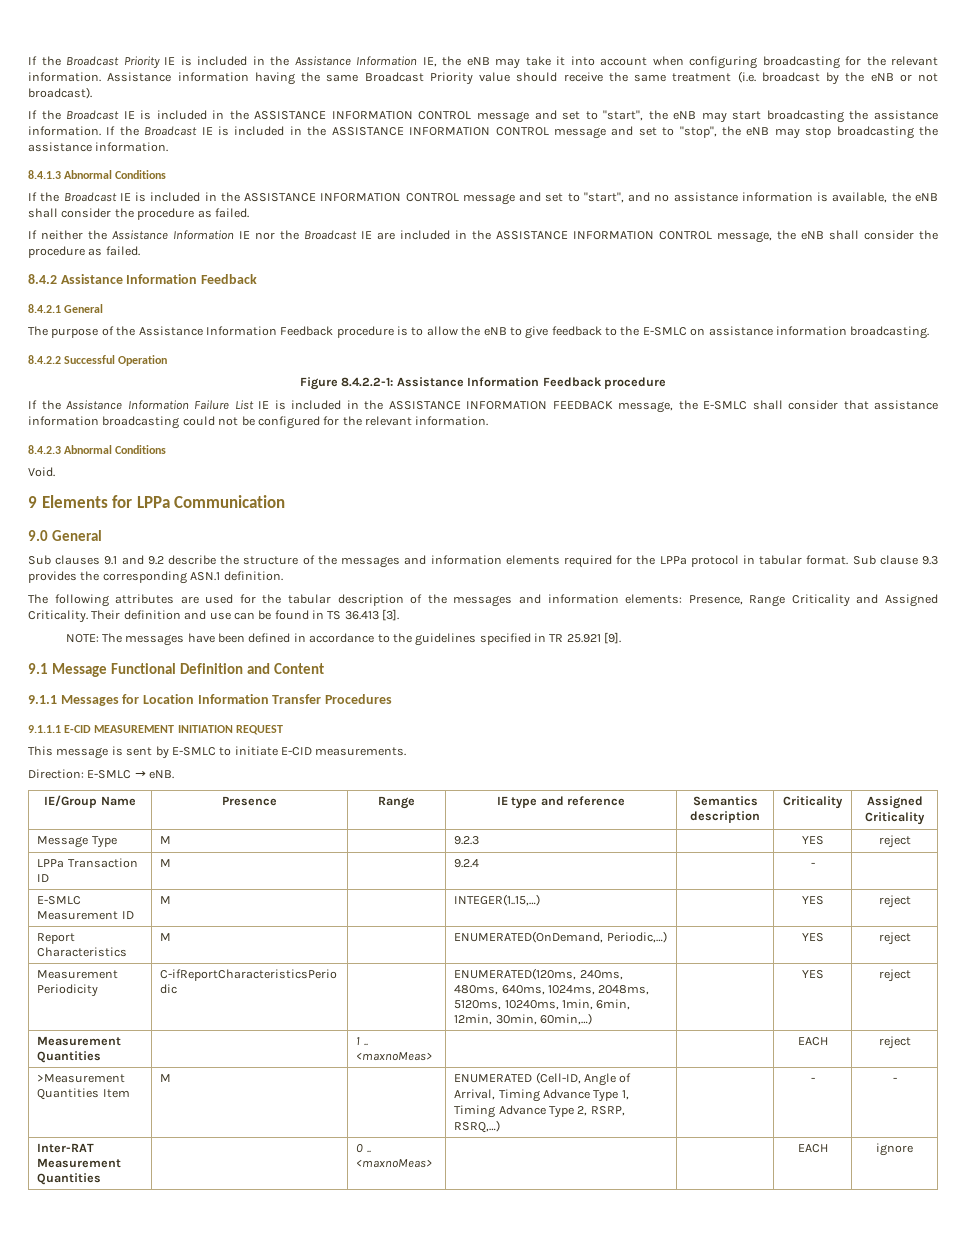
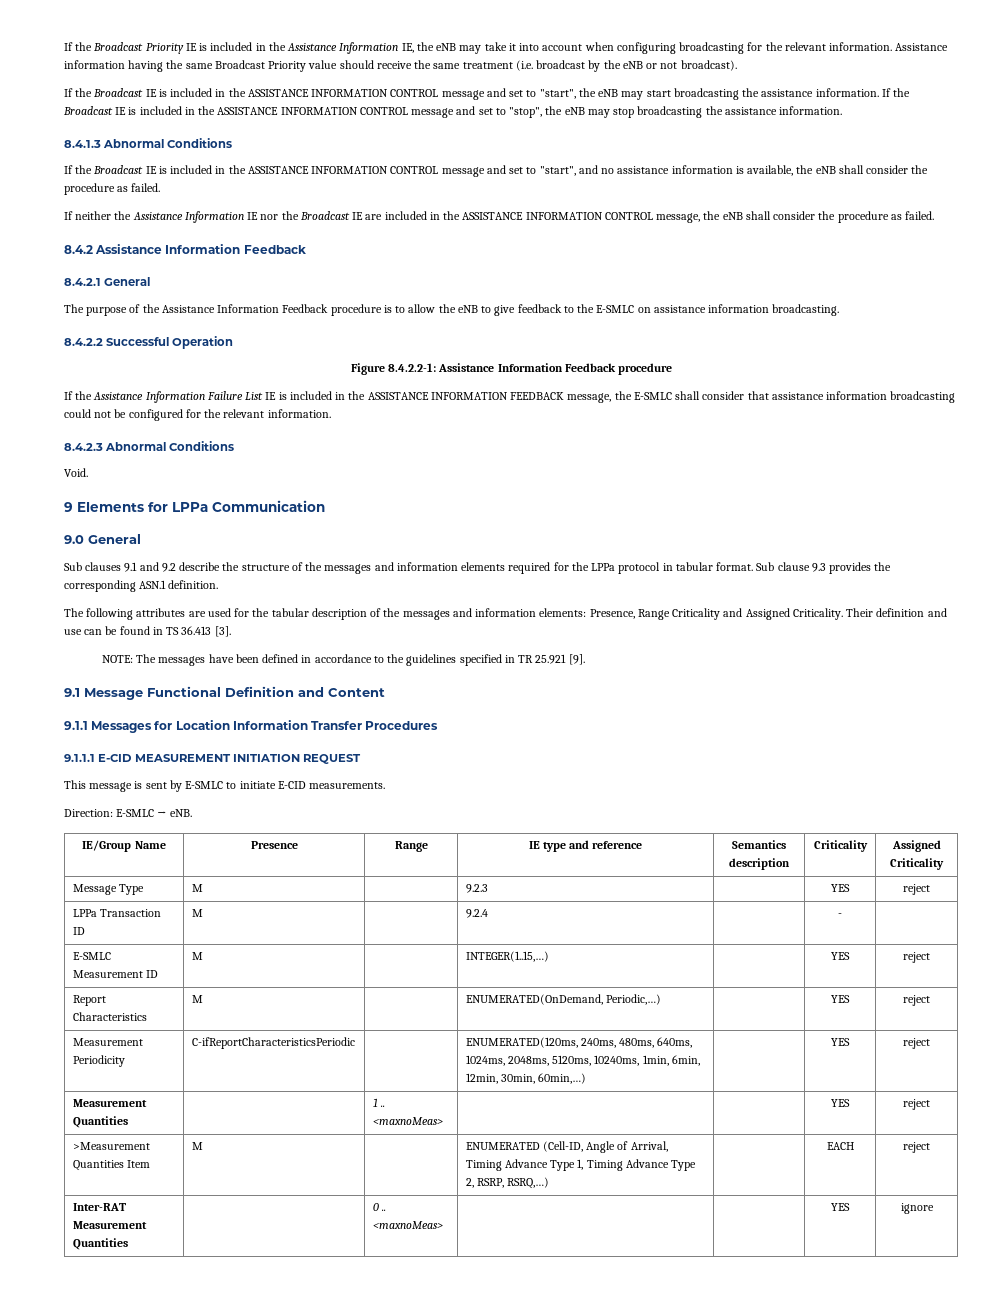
- Measurement Quantities | | 1 .. <maxnoMeas> | | | EACH | reject
+ Measurement Quantities | | 1 .. <maxnoMeas> | | | YES | reject
- >Measurement Quantities Item | M | | ENUMERATED (Cell-ID, Angle of Arrival, Timing Advance Type 1, Timing Advance Type 2, RSRP, RSRQ,…) | | - | -
+ >Measurement Quantities Item | M | | ENUMERATED (Cell-ID, Angle of Arrival, Timing Advance Type 1, Timing Advance Type 2, RSRP, RSRQ,…) | | EACH | reject
- Inter-RAT Measurement Quantities | | 0 .. <maxnoMeas> | | | EACH | ignore
+ Inter-RAT Measurement Quantities | | 0 .. <maxnoMeas> | | | YES | ignore

